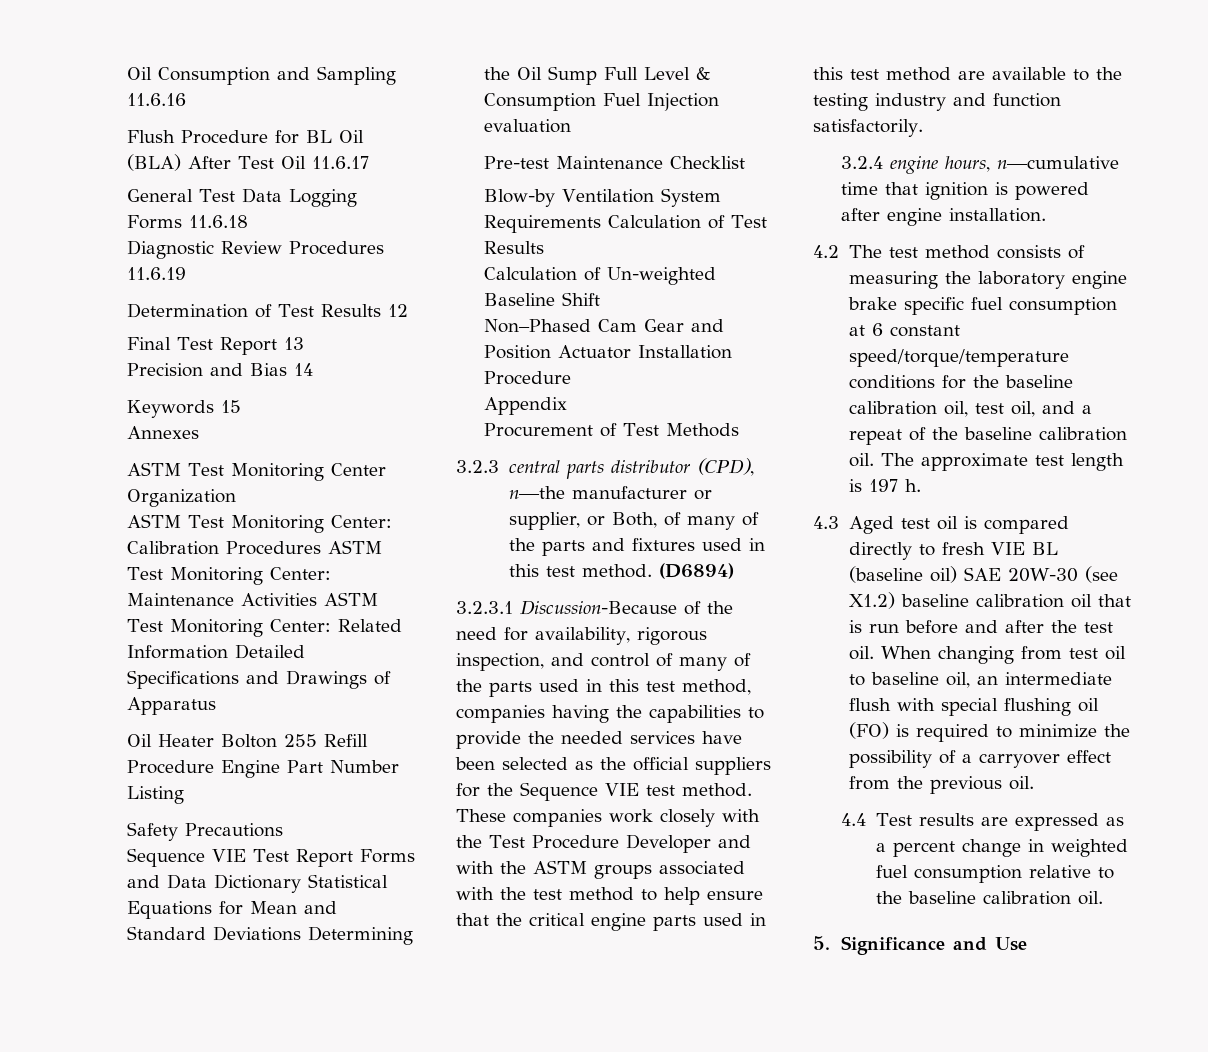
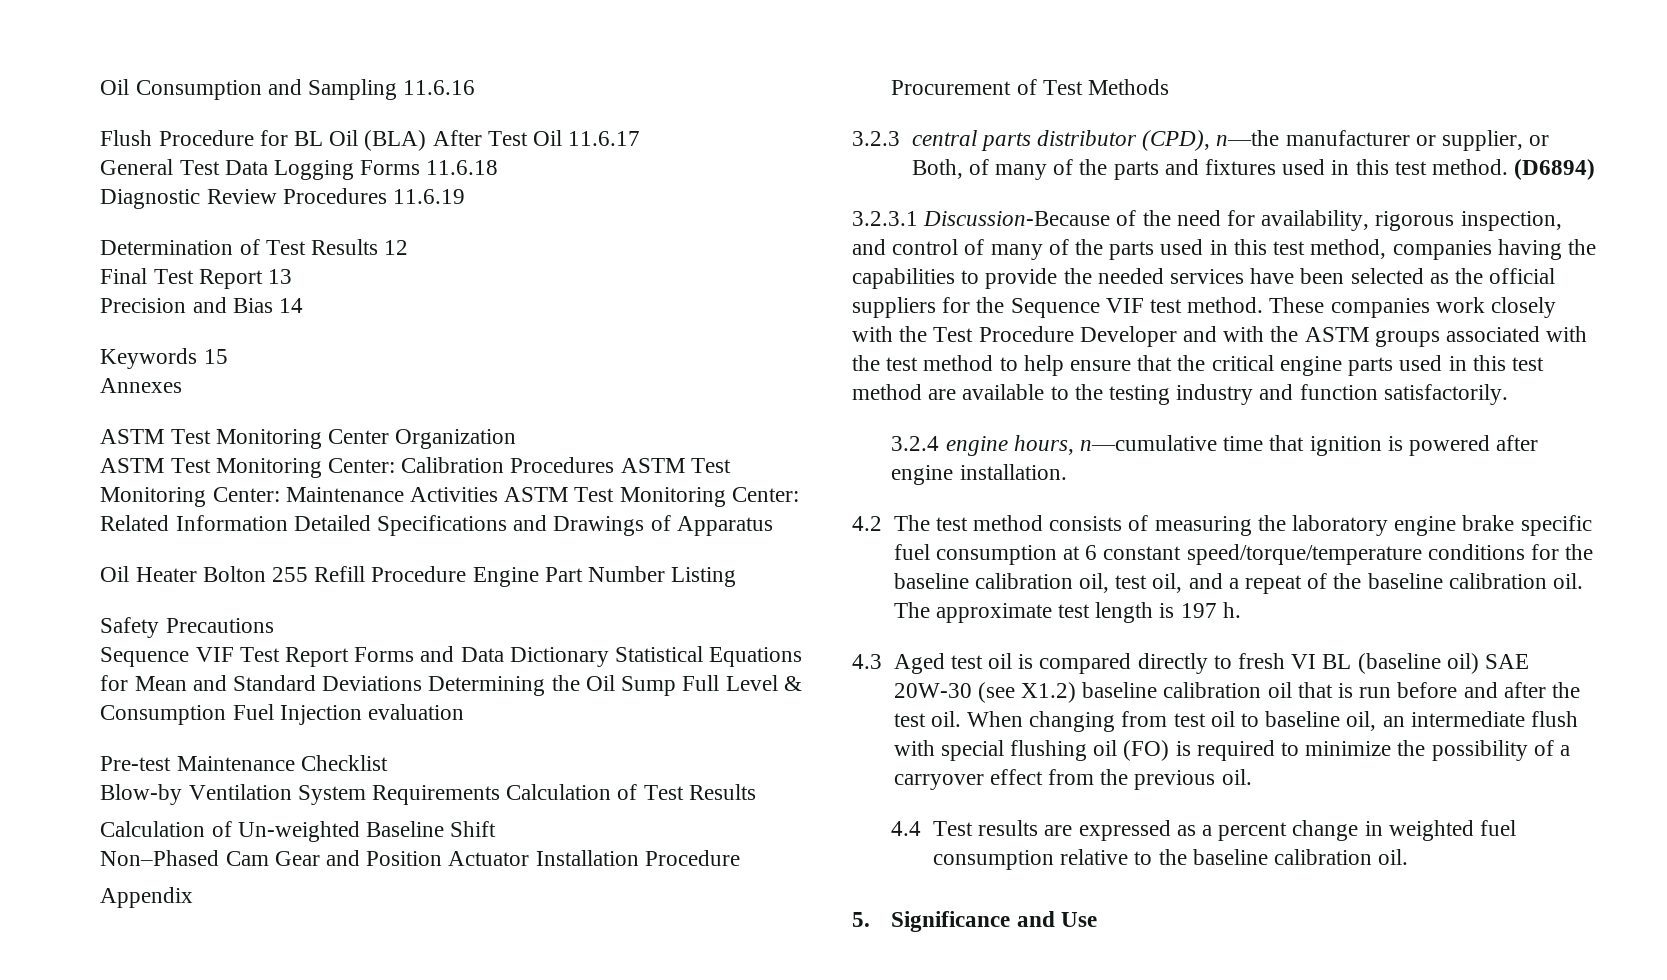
- Sequence VIE Test Report Forms and Data Dictionary Statistical Equations for Mean and Standard Deviations Determining the Oil Sump Full Level & Consumption Fuel Injection evaluation
+ Sequence VIF Test Report Forms and Data Dictionary Statistical Equations for Mean and Standard Deviations Determining the Oil Sump Full Level & Consumption Fuel Injection evaluation
- 3.2.3.1 Discussion-Because of the need for availability, rigorous inspection, and control of many of the parts used in this test method, companies having the capabilities to provide the needed services have been selected as the official suppliers for the Sequence VIE test method.
+ 3.2.3.1 Discussion-Because of the need for availability, rigorous inspection, and control of many of the parts used in this test method, companies having the capabilities to provide the needed services have been selected as the official suppliers for the Sequence VIF test method.
- 4.3 Aged test oil is compared directly to fresh VIE BL (baseline oil) SAE 20W-30 (see X1.2) baseline calibration oil that is run before and after the test oil.
+ 4.3 Aged test oil is compared directly to fresh VI BL (baseline oil) SAE 20W-30 (see X1.2) baseline calibration oil that is run before and after the test oil.

